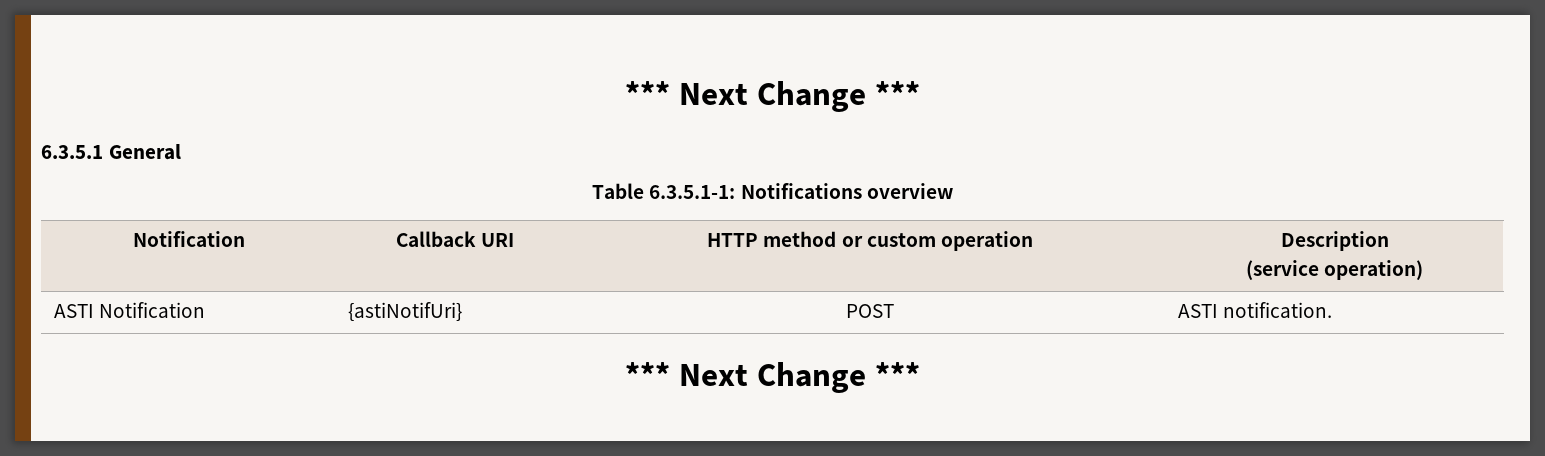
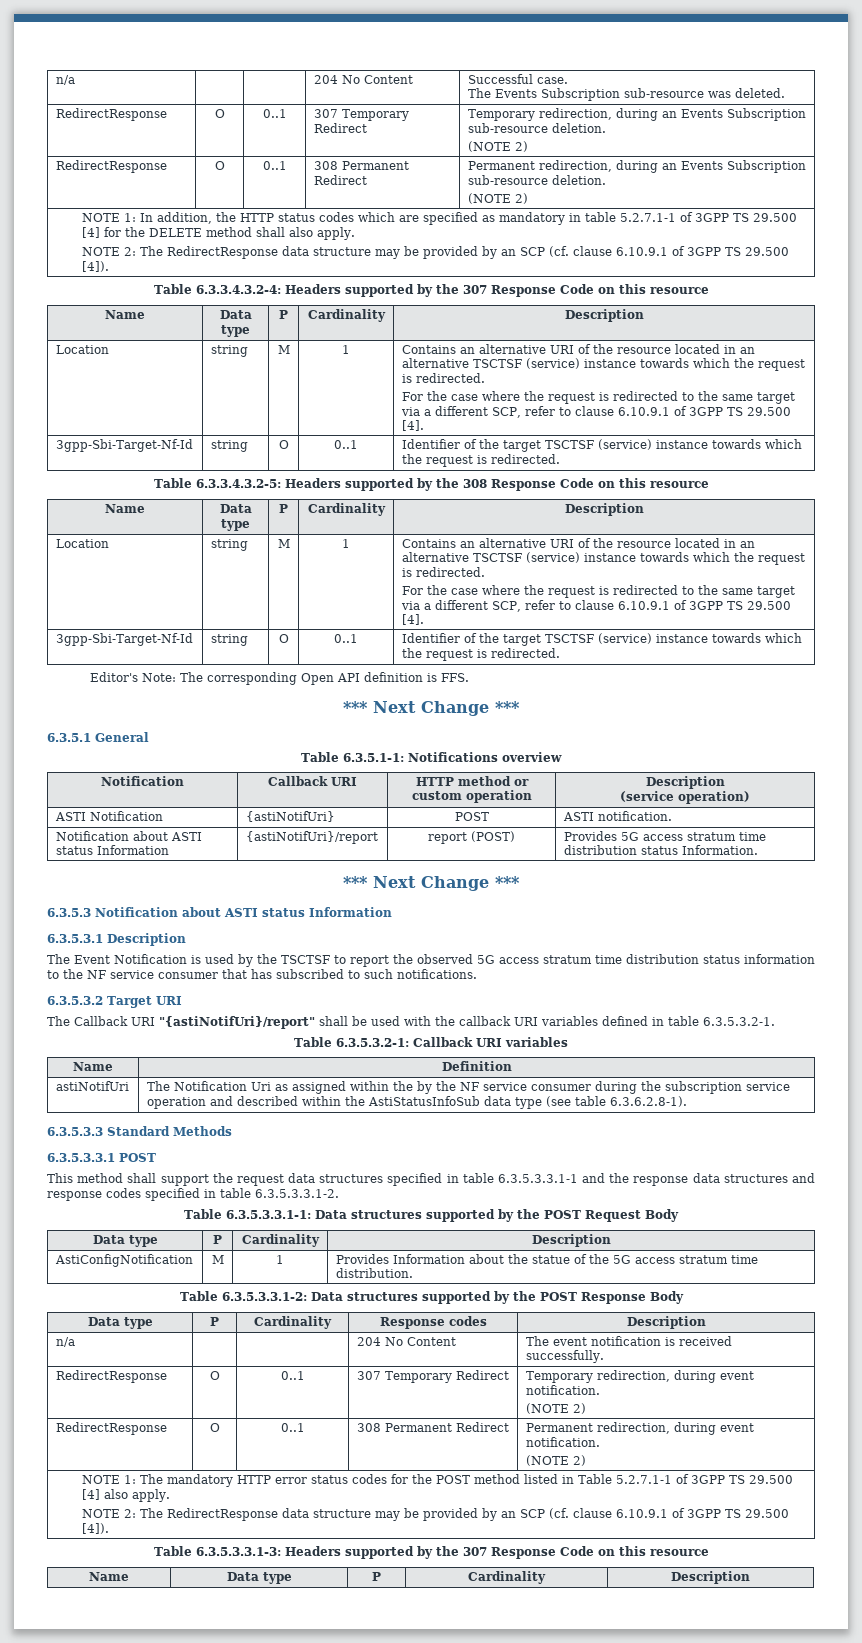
+ n/a | | | 204 No Content | Successful case.
+ The Events Subscription sub-resource was deleted.
+ RedirectResponse | O | 0..1 | 307 Temporary Redirect | Temporary redirection, during an Events Subscription sub-resource deletion.
+ (NOTE 2)
+ RedirectResponse | O | 0..1 | 308 Permanent Redirect | Permanent redirection, during an Events Subscription sub-resource deletion.
+ (NOTE 2)
+ NOTE 1: In addition, the HTTP status codes which are specified as mandatory in table 5.2.7.1-1 of 3GPP TS 29.500 [4] for the DELETE method shall also apply.
+ NOTE 2: The RedirectResponse data structure may be provided by an SCP (cf. clause 6.10.9.1 of 3GPP TS 29.500 [4]).
+ Table 6.3.3.4.3.2-4: Headers supported by the 307 Response Code on this resource
+ Name | Data type | P | Cardinality | Description
+ Location | string | M | 1 | Contains an alternative URI of the resource located in an alternative TSCTSF (service) instance towards which the request is redirected.
+ For the case where the request is redirected to the same target via a different SCP, refer to clause 6.10.9.1 of 3GPP TS 29.500 [4].
+ 3gpp-Sbi-Target-Nf-Id | string | O | 0..1 | Identifier of the target TSCTSF (service) instance towards which the request is redirected.
+ Table 6.3.3.4.3.2-5: Headers supported by the 308 Response Code on this resource
+ Name | Data type | P | Cardinality | Description
+ Location | string | M | 1 | Contains an alternative URI of the resource located in an alternative TSCTSF (service) instance towards which the request is redirected.
+ For the case where the request is redirected to the same target via a different SCP, refer to clause 6.10.9.1 of 3GPP TS 29.500 [4].
+ 3gpp-Sbi-Target-Nf-Id | string | O | 0..1 | Identifier of the target TSCTSF (service) instance towards which the request is redirected.
+ Editor's Note: The corresponding Open API definition is FFS.
  ASTI Notification | {astiNotifUri} | POST | ASTI notification.
+ Notification about ASTI status Information | {astiNotifUri}/report | report (POST) | Provides 5G access stratum time distribution status Information.
  *** Next Change ***
+ 6.3.5.3 Notification about ASTI status Information
+ 6.3.5.3.1 Description
+ The Event Notification is used by the TSCTSF to report the observed 5G access stratum time distribution status information to the NF service consumer that has subscribed to such notifications.
+ 6.3.5.3.2 Target URI
+ The Callback URI "{astiNotifUri}/report" shall be used with the callback URI variables defined in table 6.3.5.3.2-1.
+ Table 6.3.5.3.2-1: Callback URI variables
+ Name | Definition
+ astiNotifUri | The Notification Uri as assigned within the by the NF service consumer during the subscription service operation and described within the AstiStatusInfoSub data type (see table 6.3.6.2.8-1).
+ 6.3.5.3.3 Standard Methods
+ 6.3.5.3.3.1 POST
+ This method shall support the request data structures specified in table 6.3.5.3.3.1-1 and the response data structures and response codes specified in table 6.3.5.3.3.1-2.
+ Table 6.3.5.3.3.1-1: Data structures supported by the POST Request Body
+ Data type | P | Cardinality | Description
+ AstiConfigNotification | M | 1 | Provides Information about the statue of the 5G access stratum time distribution.
+ Table 6.3.5.3.3.1-2: Data structures supported by the POST Response Body
+ Data type | P | Cardinality | Response codes | Description
+ n/a | | | 204 No Content | The event notification is received successfully.
+ RedirectResponse | O | 0..1 | 307 Temporary Redirect | Temporary redirection, during event notification.
+ (NOTE 2)
+ RedirectResponse | O | 0..1 | 308 Permanent Redirect | Permanent redirection, during event notification.
+ (NOTE 2)
+ NOTE 1: The mandatory HTTP error status codes for the POST method listed in Table 5.2.7.1-1 of 3GPP TS 29.500 [4] also apply.
+ NOTE 2: The RedirectResponse data structure may be provided by an SCP (cf. clause 6.10.9.1 of 3GPP TS 29.500 [4]).
+ Table 6.3.5.3.3.1-3: Headers supported by the 307 Response Code on this resource
+ Name | Data type | P | Cardinality | Description

